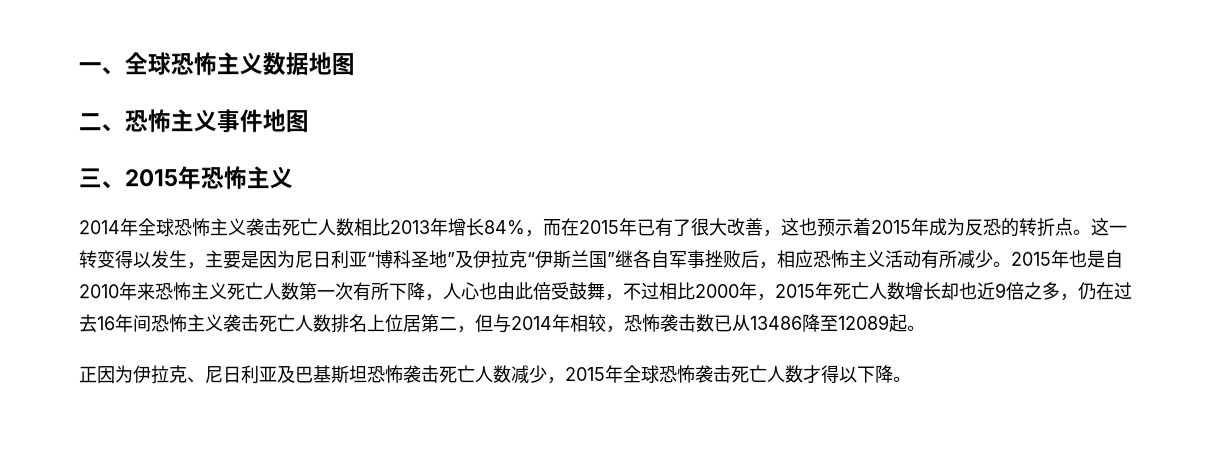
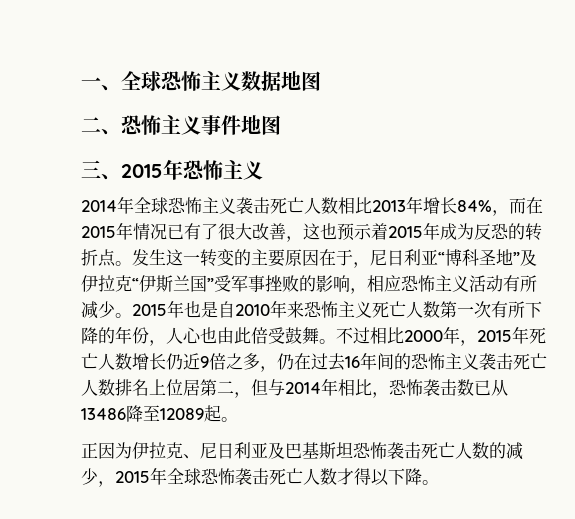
- 2014年全球恐怖主义袭击死亡人数相比2013年增长84%，而在2015年已有了很大改善，这也预示着2015年成为反恐的转折点。
+ 2014年全球恐怖主义袭击死亡人数相比2013年增长84%，而在2015年情况已有了很大改善，这也预示着2015年成为反恐的转折点。
- 这一转变得以发生，主要是因为尼日利亚“博科圣地”及伊拉克“伊斯兰国”继各自军事挫败后，相应恐怖主义活动有所减少。
+ 发生这一转变的主要原因在于，尼日利亚“博科圣地”及伊拉克“伊斯兰国”受军事挫败的影响，相应恐怖主义活动有所减少。
- 2015年也是自2010年来恐怖主义死亡人数第一次有所下降，人心也由此倍受鼓舞，不过相比2000年，2015年死亡人数增长却也近9倍之多，仍在过去16年间恐怖主义袭击死亡人数排名上位居第二，但与2014年相较，恐怖袭击数已从13486降至12089起。
+ 2015年也是自2010年来恐怖主义死亡人数第一次有所下降的年份，人心也由此倍受鼓舞。不过相比2000年，2015年死亡人数增长仍近9倍之多，仍在过去16年间的恐怖主义袭击死亡人数排名上位居第二，但与2014年相比，恐怖袭击数已从13486降至12089起。
- 正因为伊拉克、尼日利亚及巴基斯坦恐怖袭击死亡人数减少，2015年全球恐怖袭击死亡人数才得以下降。
+ 正因为伊拉克、尼日利亚及巴基斯坦恐怖袭击死亡人数的减少，2015年全球恐怖袭击死亡人数才得以下降。

